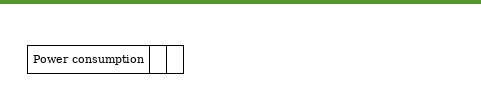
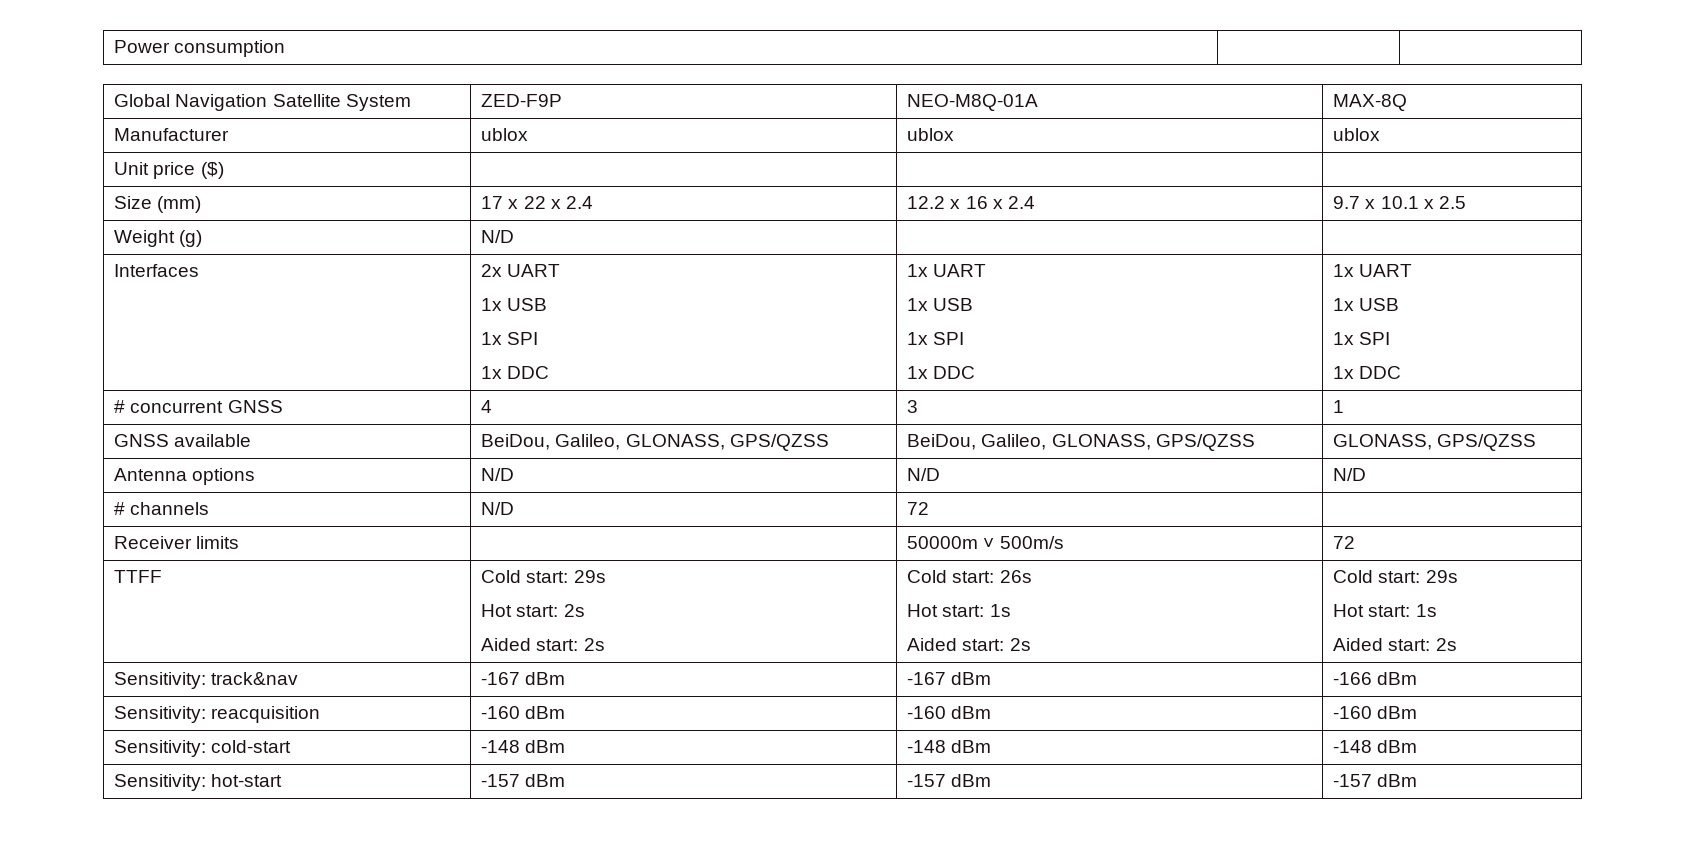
+ Global Navigation Satellite System | ZED-F9P | NEO-M8Q-01A | MAX-8Q
+ Manufacturer | ublox | ublox | ublox
+ Unit price ($) | | |
+ Size (mm) | 17 x 22 x 2.4 | 12.2 x 16 x 2.4 | 9.7 x 10.1 x 2.5
+ Weight (g) | N/D | |
+ Interfaces | 2x UART
+ 1x USB
+ 1x SPI
+ 1x DDC | 1x UART
+ 1x USB
+ 1x SPI
+ 1x DDC | 1x UART
+ 1x USB
+ 1x SPI
+ 1x DDC
+ # concurrent GNSS | 4 | 3 | 1
+ GNSS available | BeiDou, Galileo, GLONASS, GPS/QZSS | BeiDou, Galileo, GLONASS, GPS/QZSS | GLONASS, GPS/QZSS
+ Antenna options | N/D | N/D | N/D
+ # channels | N/D | 72 |
+ Receiver limits | | 50000m ˅ 500m/s | 72
+ TTFF | Cold start: 29s
+ Hot start: 2s
+ Aided start: 2s | Cold start: 26s
+ Hot start: 1s
+ Aided start: 2s | Cold start: 29s
+ Hot start: 1s
+ Aided start: 2s
+ Sensitivity: track&nav | -167 dBm | -167 dBm | -166 dBm
+ Sensitivity: reacquisition | -160 dBm | -160 dBm | -160 dBm
+ Sensitivity: cold-start | -148 dBm | -148 dBm | -148 dBm
+ Sensitivity: hot-start | -157 dBm | -157 dBm | -157 dBm

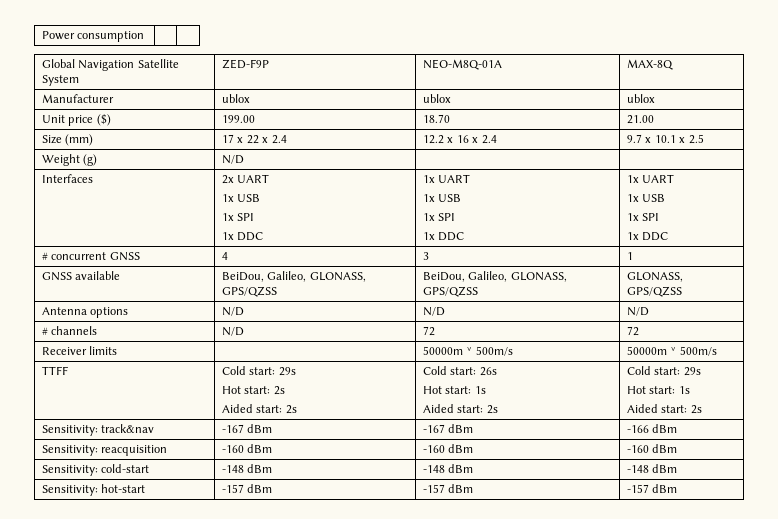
- Unit price ($) | | |
+ Unit price ($) | 199.00 | 18.70 | 21.00
- # channels | N/D | 72 |
+ # channels | N/D | 72 | 72
- Receiver limits | | 50000m ˅ 500m/s | 72
+ Receiver limits | | 50000m ˅ 500m/s | 50000m ˅ 500m/s

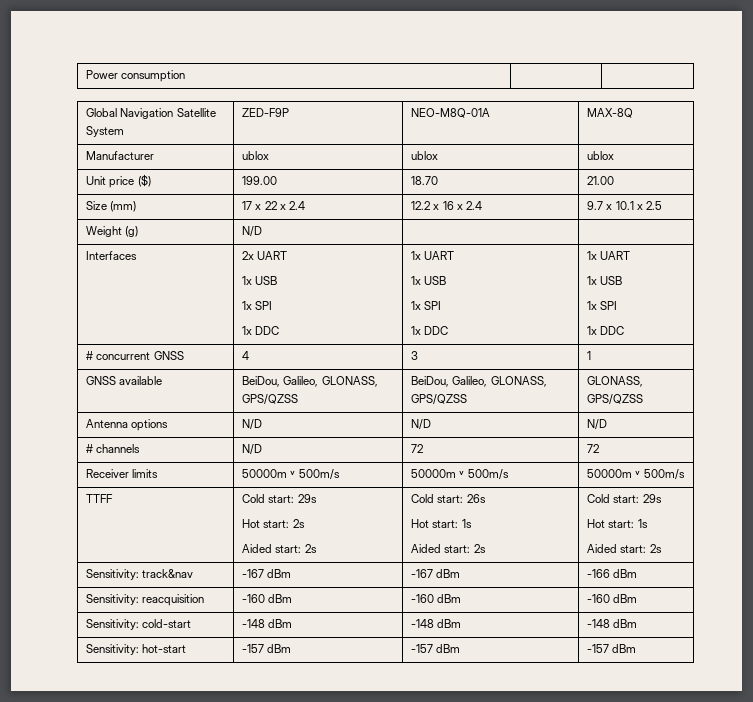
- Receiver limits | | 50000m ˅ 500m/s | 50000m ˅ 500m/s
+ Receiver limits | 50000m ˅ 500m/s | 50000m ˅ 500m/s | 50000m ˅ 500m/s

